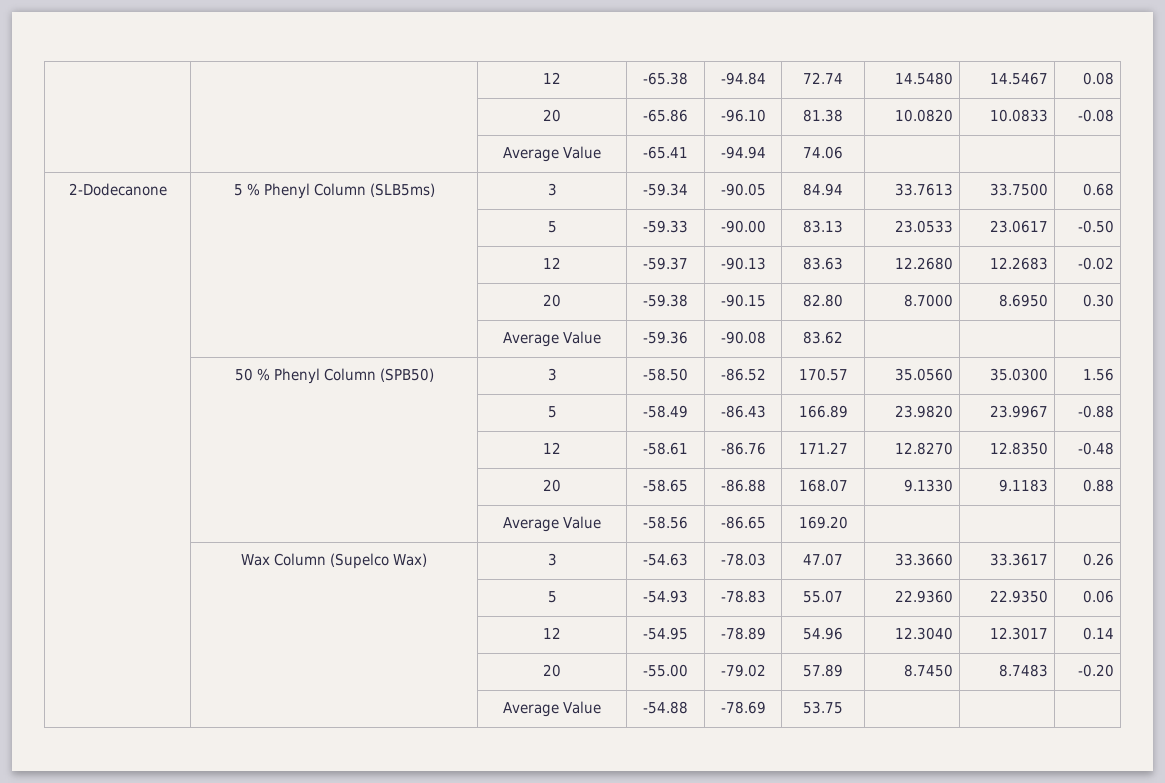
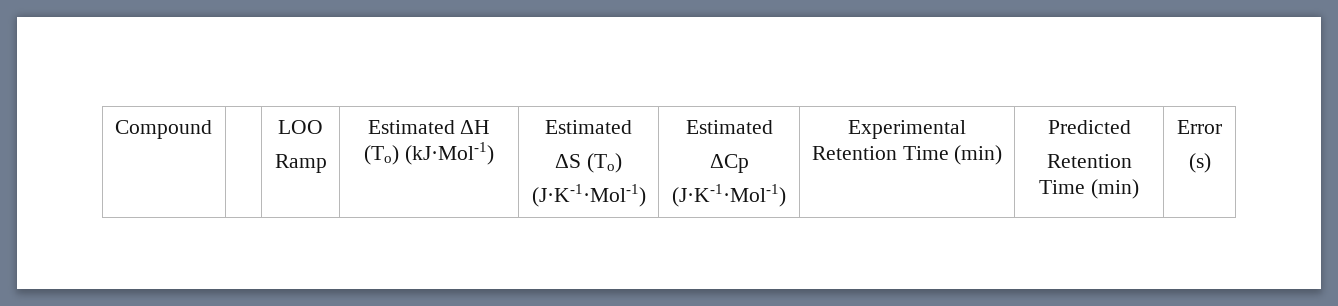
- | | 12 | -65.38 | -94.84 | 72.74 | 14.5480 | 14.5467 | 0.08
- | | 20 | -65.86 | -96.10 | 81.38 | 10.0820 | 10.0833 | -0.08
- | | Average Value | -65.41 | -94.94 | 74.06 | | |
- 2-Dodecanone | 5 % Phenyl Column (SLB5ms) | 3 | -59.34 | -90.05 | 84.94 | 33.7613 | 33.7500 | 0.68
- | | 5 | -59.33 | -90.00 | 83.13 | 23.0533 | 23.0617 | -0.50
- | | 12 | -59.37 | -90.13 | 83.63 | 12.2680 | 12.2683 | -0.02
- | | 20 | -59.38 | -90.15 | 82.80 | 8.7000 | 8.6950 | 0.30
- | | Average Value | -59.36 | -90.08 | 83.62 | | |
- | 50 % Phenyl Column (SPB50) | 3 | -58.50 | -86.52 | 170.57 | 35.0560 | 35.0300 | 1.56
- | | 5 | -58.49 | -86.43 | 166.89 | 23.9820 | 23.9967 | -0.88
- | | 12 | -58.61 | -86.76 | 171.27 | 12.8270 | 12.8350 | -0.48
- | | 20 | -58.65 | -86.88 | 168.07 | 9.1330 | 9.1183 | 0.88
- | | Average Value | -58.56 | -86.65 | 169.20 | | |
- | Wax Column (Supelco Wax) | 3 | -54.63 | -78.03 | 47.07 | 33.3660 | 33.3617 | 0.26
- | | 5 | -54.93 | -78.83 | 55.07 | 22.9360 | 22.9350 | 0.06
- | | 12 | -54.95 | -78.89 | 54.96 | 12.3040 | 12.3017 | 0.14
- | | 20 | -55.00 | -79.02 | 57.89 | 8.7450 | 8.7483 | -0.20
- | | Average Value | -54.88 | -78.69 | 53.75 | | |
+ Compound | | LOO
+ Ramp | Estimated ΔH (To) (kJ·Mol-1) | Estimated
+ ΔS (To)
+ (J·K-1·Mol-1) | Estimated
+ ΔCp
+ (J·K-1·Mol-1) | Experimental Retention Time (min) | Predicted
+ Retention Time (min) | Error
+ (s)

